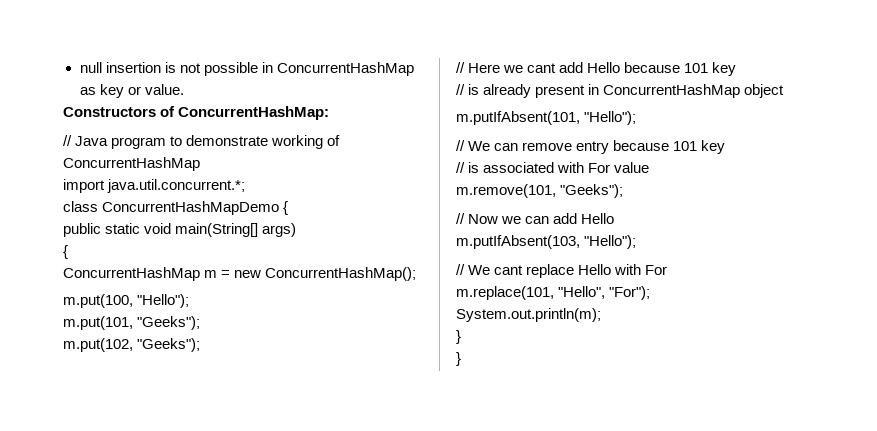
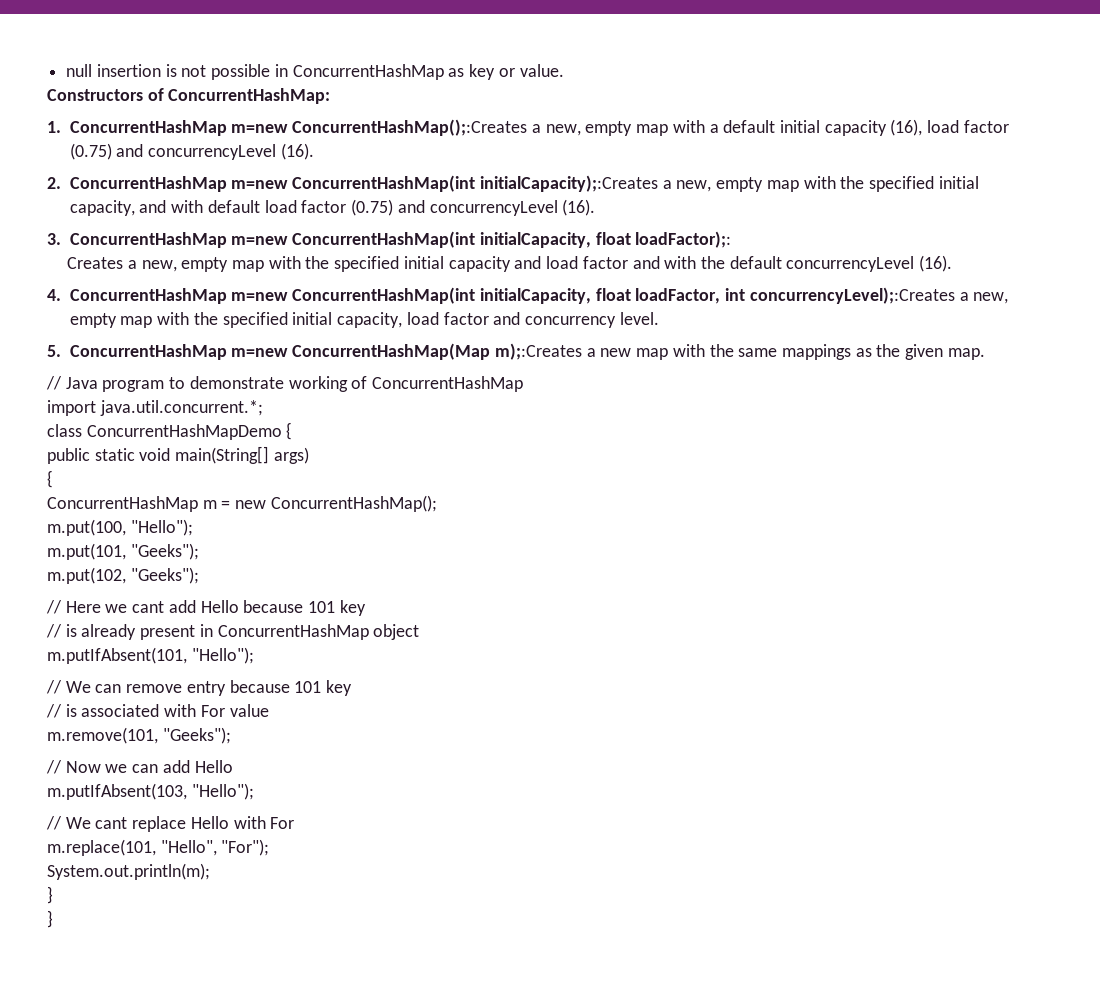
+ 1. ConcurrentHashMap m=new ConcurrentHashMap();:Creates a new, empty map with a default initial capacity (16), load factor (0.75) and concurrencyLevel (16).
+ 2. ConcurrentHashMap m=new ConcurrentHashMap(int initialCapacity);:Creates a new, empty map with the specified initial capacity, and with default load factor (0.75) and concurrencyLevel (16).
+ 3. ConcurrentHashMap m=new ConcurrentHashMap(int initialCapacity, float loadFactor);:
+ Creates a new, empty map with the specified initial capacity and load factor and with the default concurrencyLevel (16).
+ 4. ConcurrentHashMap m=new ConcurrentHashMap(int initialCapacity, float loadFactor, int concurrencyLevel);:Creates a new, empty map with the specified initial capacity, load factor and concurrency level.
+ 5. ConcurrentHashMap m=new ConcurrentHashMap(Map m);:Creates a new map with the same mappings as the given map.

